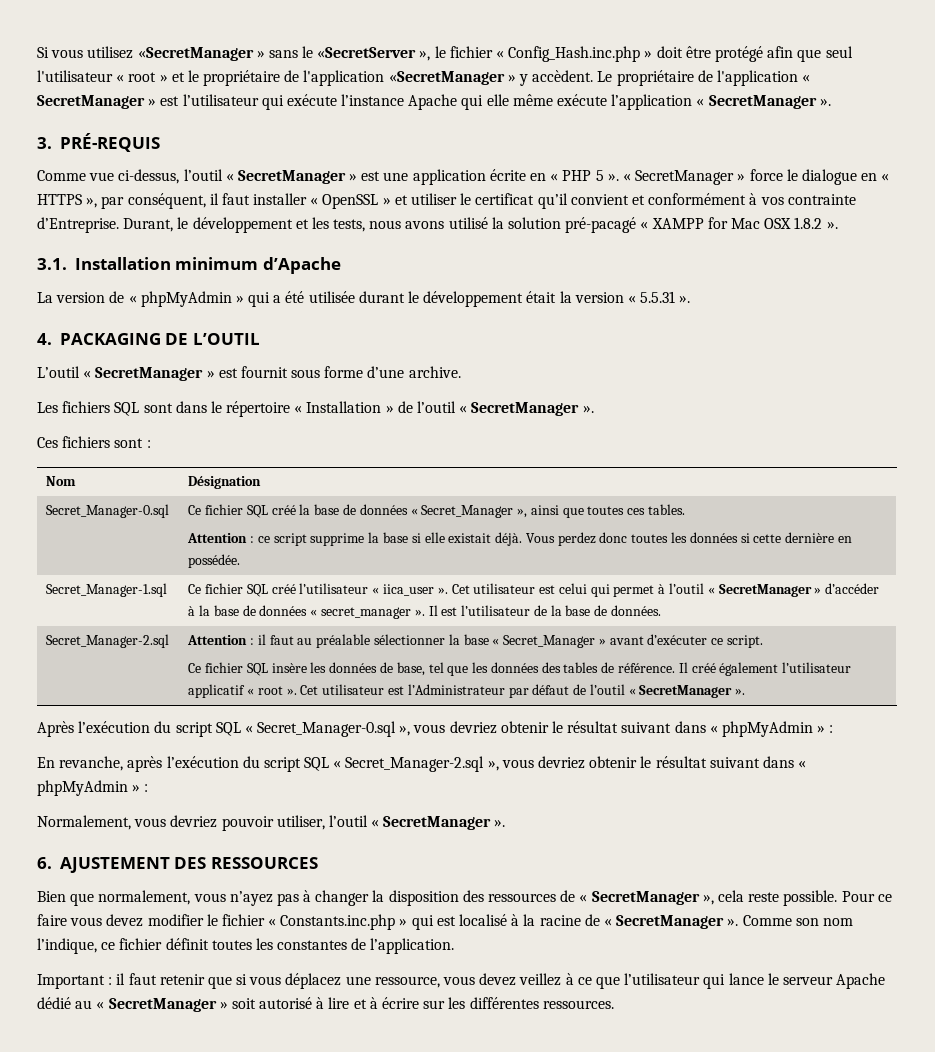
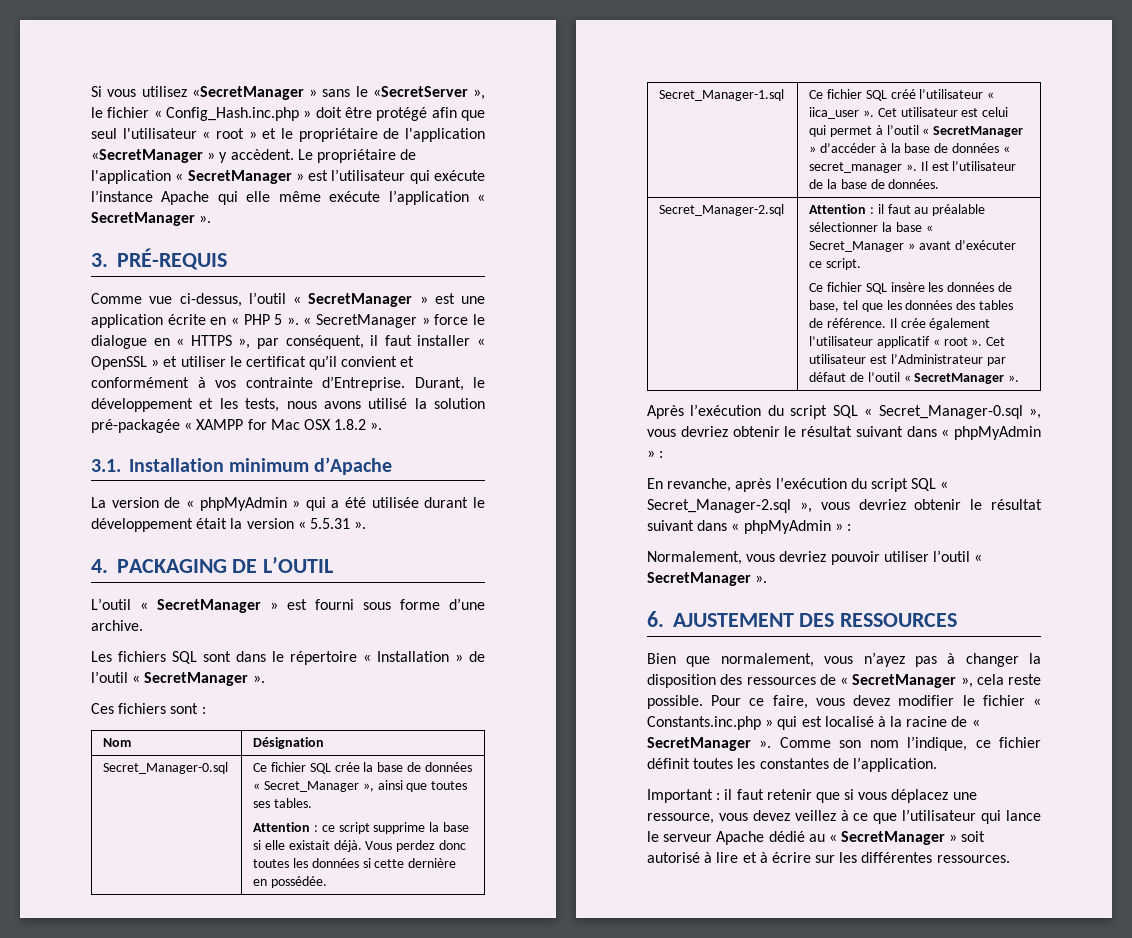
- Durant, le développement et les tests, nous avons utilisé la solution pré-pacagé « XAMPP for Mac OSX 1.8.2 ».
+ Durant, le développement et les tests, nous avons utilisé la solution pré-packagée « XAMPP for Mac OSX 1.8.2 ».
- L’outil « SecretManager » est fournit sous forme d’une archive.
+ L’outil « SecretManager » est fourni sous forme d’une archive.
- Secret_Manager-0.sql | Ce fichier SQL créé la base de données « Secret_Manager », ainsi que toutes ces tables.
+ Secret_Manager-0.sql | Ce fichier SQL crée la base de données « Secret_Manager », ainsi que toutes ses tables.
- Il créé également l’utilisateur applicatif « root ».
+ Il crée également l’utilisateur applicatif « root ».
- Normalement, vous devriez pouvoir utiliser, l’outil « SecretManager ».
+ Normalement, vous devriez pouvoir utiliser l’outil « SecretManager ».
- Pour ce faire vous devez modifier le fichier « Constants.inc.php » qui est localisé à la racine de « SecretManager ».
+ Pour ce faire, vous devez modifier le fichier « Constants.inc.php » qui est localisé à la racine de « SecretManager ».

